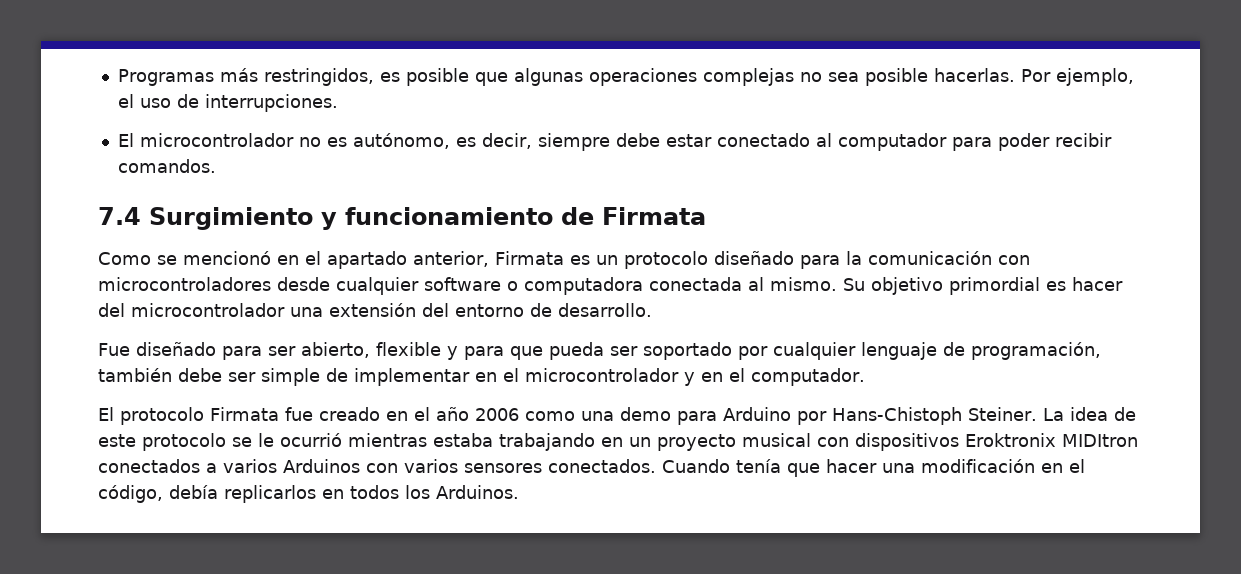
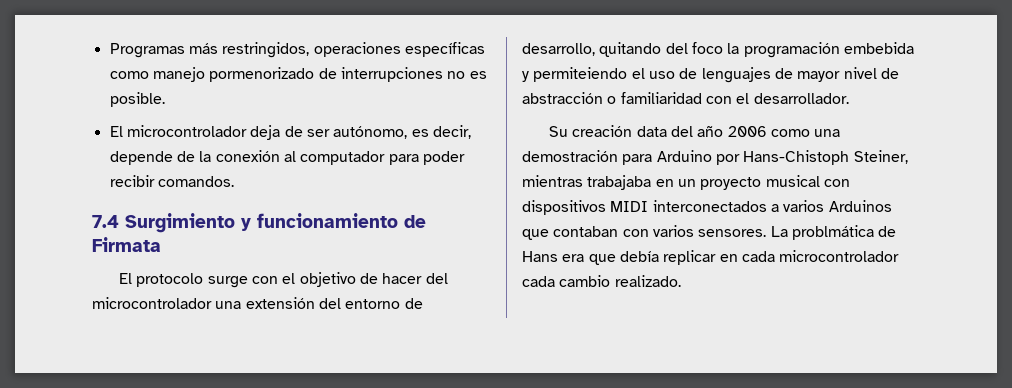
- Programas más restringidos, es posible que algunas operaciones complejas no sea posible hacerlas. Por ejemplo, el uso de interrupciones.
- El microcontrolador no es autónomo, es decir, siempre debe estar conectado al computador para poder recibir comandos.
+ Programas más restringidos, operaciones específicas como manejo pormenorizado de interrupciones no es posible.
+ El microcontrolador deja de ser autónomo, es decir, depende de la conexión al computador para poder recibir comandos.
- Como se mencionó en el apartado anterior, Firmata es un protocolo diseñado para la comunicación con microcontroladores desde cualquier software o computadora conectada al mismo. Su objetivo primordial es hacer del microcontrolador una extensión del entorno de desarrollo.
- Fue diseñado para ser abierto, flexible y para que pueda ser soportado por cualquier lenguaje de programación, también debe ser simple de implementar en el microcontrolador y en el computador.
- El protocolo Firmata fue creado en el año 2006 como una demo para Arduino por Hans-Chistoph Steiner. La idea de este protocolo se le ocurrió mientras estaba trabajando en un proyecto musical con dispositivos Eroktronix MIDItron conectados a varios Arduinos con varios sensores conectados. Cuando tenía que hacer una modificación en el código, debía replicarlos en todos los Arduinos.
+ El protocolo surge con el objetivo de hacer del microcontrolador una extensión del entorno de desarrollo, quitando del foco la programación embebida y permiteiendo el uso de lenguajes de mayor nivel de abstracción o familiaridad con el desarrollador.
+ Su creación data del año 2006 como una demostración para Arduino por Hans-Chistoph Steiner, mientras trabajaba en un proyecto musical con dispositivos MIDI interconectados a varios Arduinos que contaban con varios sensores. La problmática de Hans era que debía replicar en cada microcontrolador cada cambio realizado.

